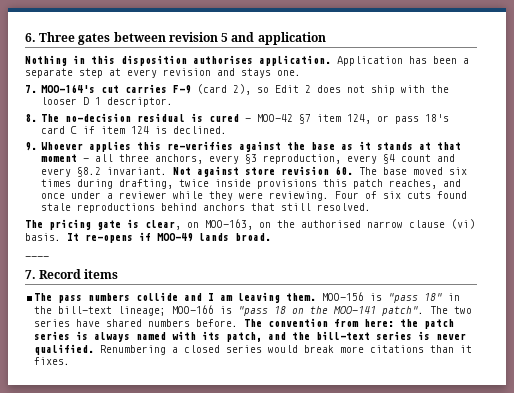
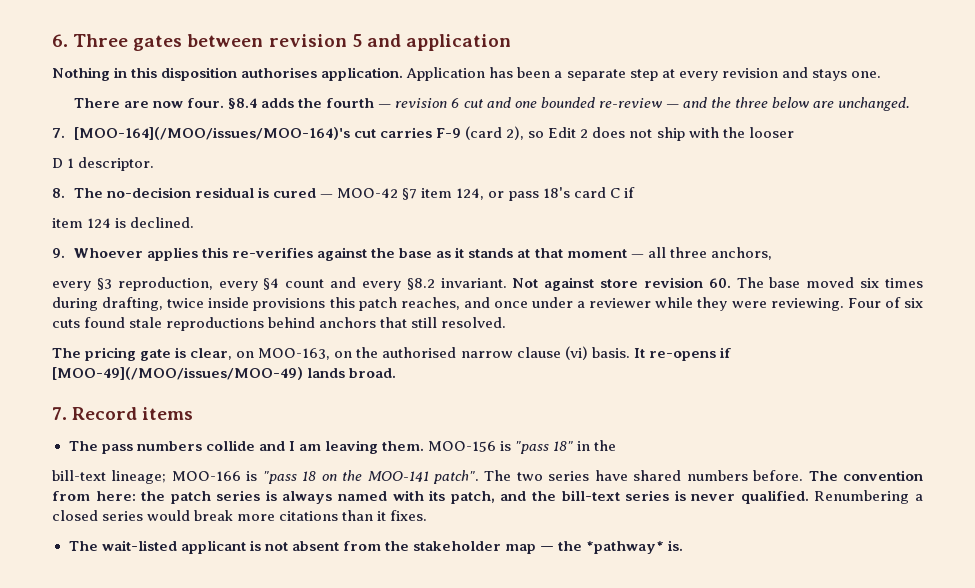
- 7. MOO-164's cut carries F-9 (card 2), so Edit 2 does not ship with the looser D 1 descriptor.
+ There are now four. §8.4 adds the fourth — revision 6 cut and one bounded re-review — and the three below are unchanged.
+ 7. [MOO-164](/MOO/issues/MOO-164)'s cut carries F-9 (card 2), so Edit 2 does not ship with the looser
+ D 1 descriptor.
- 8. The no-decision residual is cured — MOO-42 §7 item 124, or pass 18's card C if item 124 is declined.
+ 8. The no-decision residual is cured — MOO-42 §7 item 124, or pass 18's card C if
+ item 124 is declined.
- 9. Whoever applies this re-verifies against the base as it stands at that moment — all three anchors, every §3 reproduction, every §4 count and every §8.2 invariant.
+ 9. Whoever applies this re-verifies against the base as it stands at that moment — all three anchors,
+ every §3 reproduction, every §4 count and every §8.2 invariant.
- It re-opens if MOO-49 lands broad.
+ It re-opens if [MOO-49](/MOO/issues/MOO-49) lands broad.
- ____
- MOO-156 is "pass 18" in the bill-text lineage; MOO-166 is "pass 18 on the MOO-141 patch".
+ MOO-156 is "pass 18" in the
+ bill-text lineage; MOO-166 is "pass 18 on the MOO-141 patch".
+ The wait-listed applicant is not absent from the stakeholder map — the *pathway* is.

